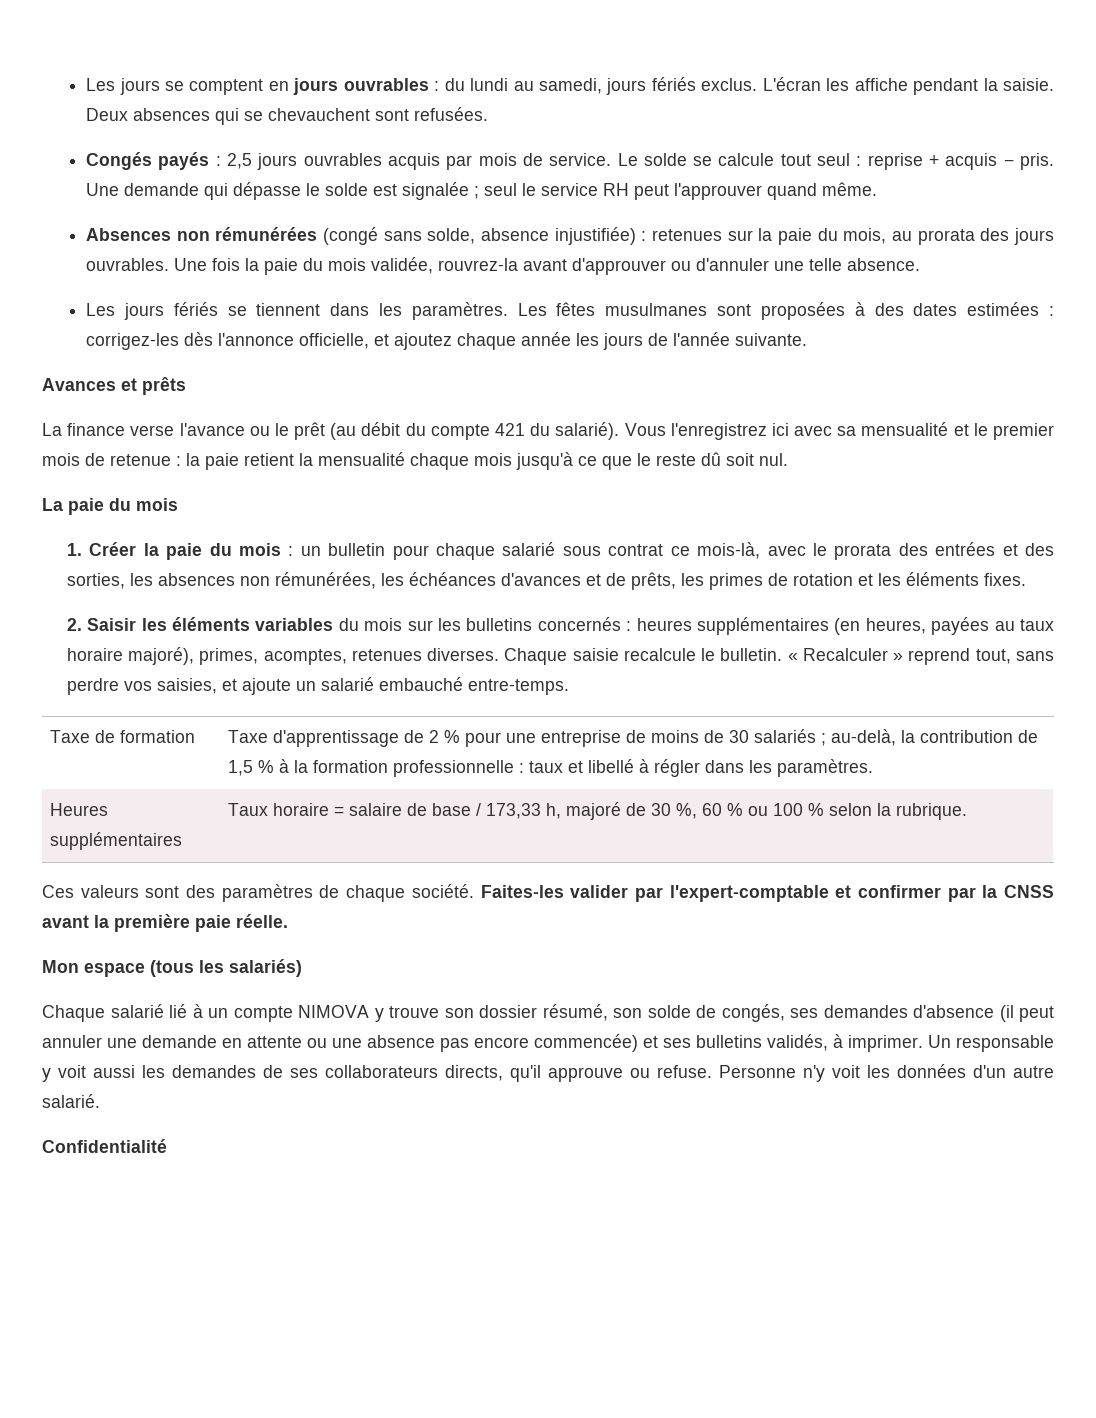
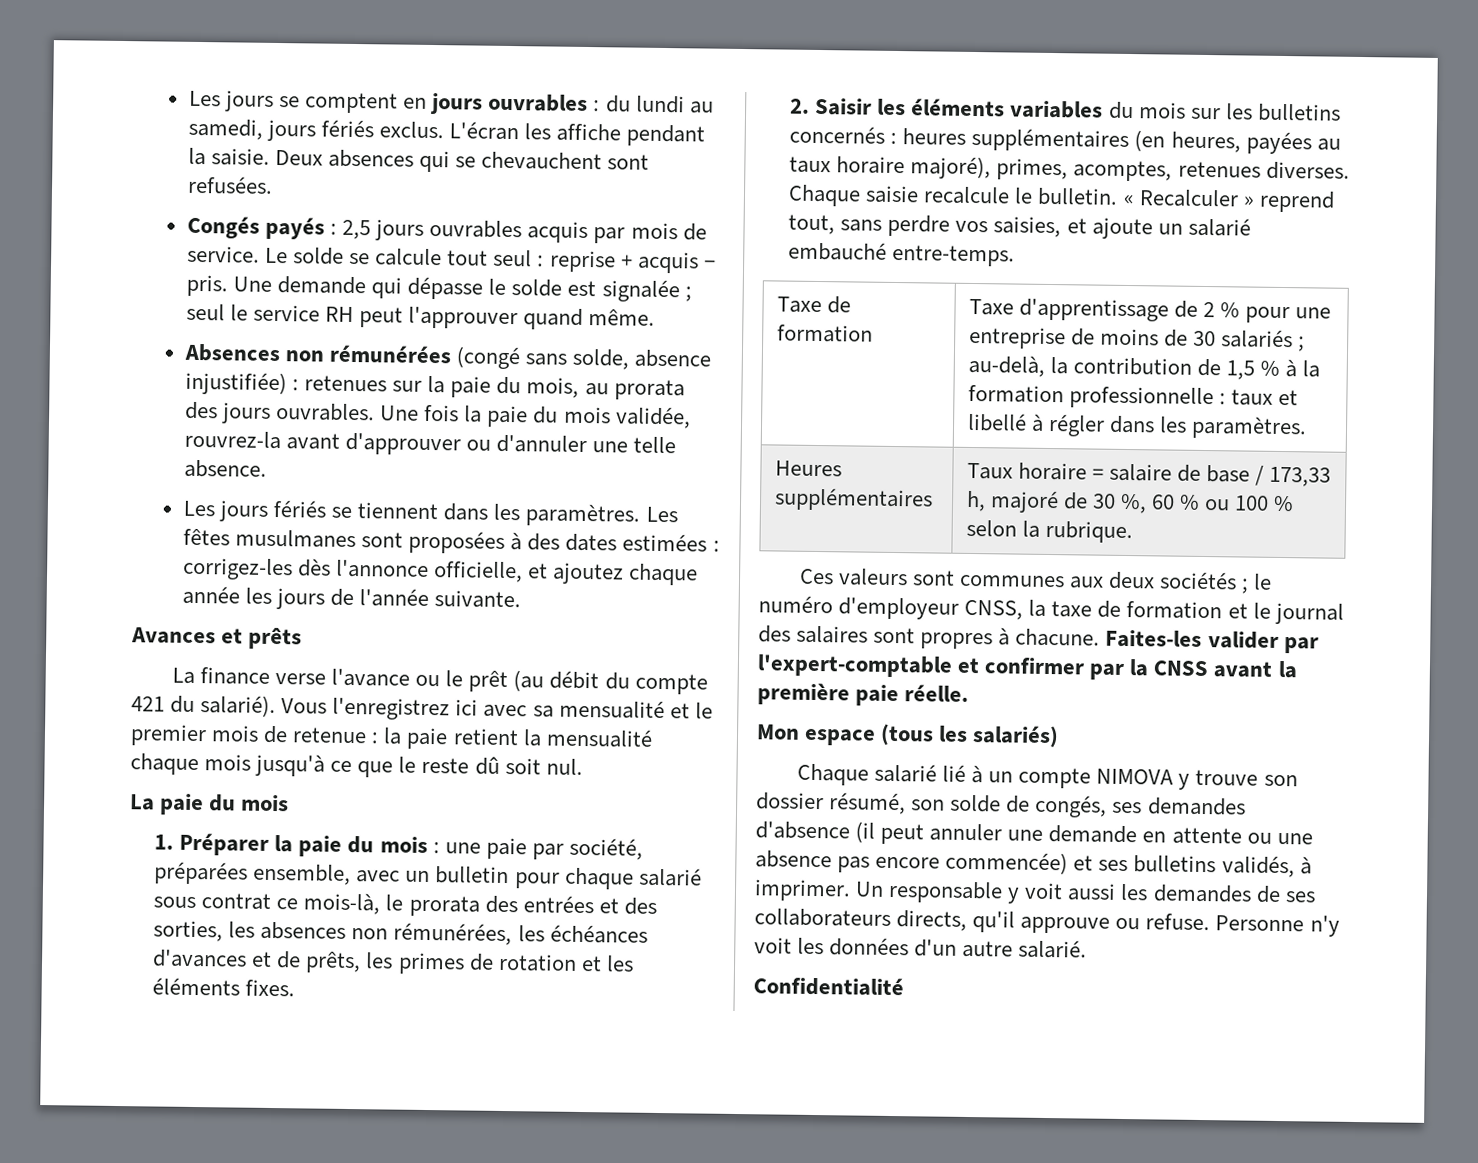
- 1. Créer la paie du mois : un bulletin pour chaque salarié sous contrat ce mois-là, avec le prorata des entrées et des sorties, les absences non rémunérées, les échéances d'avances et de prêts, les primes de rotation et les éléments fixes.
+ 1. Préparer la paie du mois : une paie par société, préparées ensemble, avec un bulletin pour chaque salarié sous contrat ce mois-là, le prorata des entrées et des sorties, les absences non rémunérées, les échéances d'avances et de prêts, les primes de rotation et les éléments fixes.
- Ces valeurs sont des paramètres de chaque société.
+ Ces valeurs sont communes aux deux sociétés ; le numéro d'employeur CNSS, la taxe de formation et le journal des salaires sont propres à chacune.

